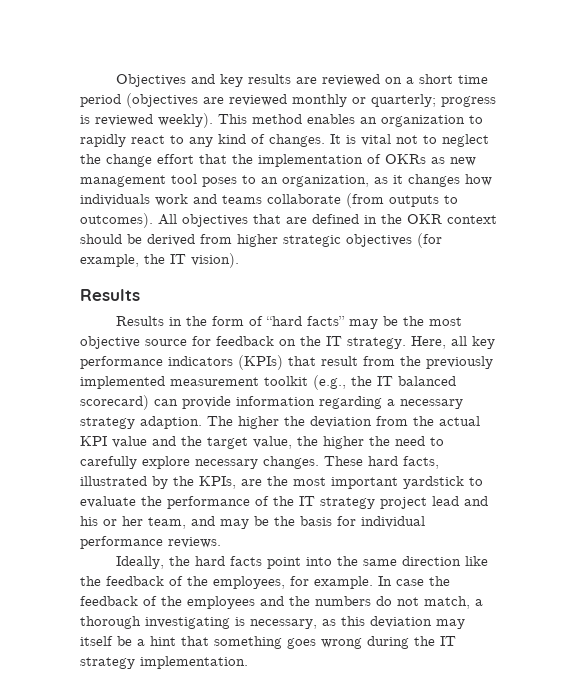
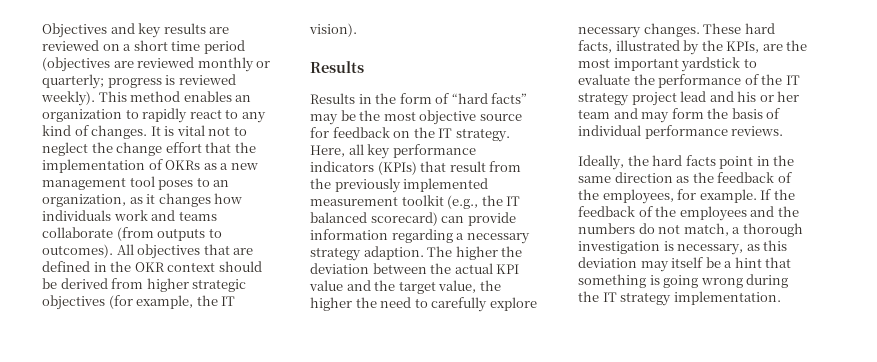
- It is vital not to neglect the change effort that the implementation of OKRs as new management tool poses to an organization, as it changes how individuals work and teams collaborate (from outputs to outcomes).
+ It is vital not to neglect the change effort that the implementation of OKRs as a new management tool poses to an organization, as it changes how individuals work and teams collaborate (from outputs to outcomes).
- The higher the deviation from the actual KPI value and the target value, the higher the need to carefully explore necessary changes.
+ The higher the deviation between the actual KPI value and the target value, the higher the need to carefully explore necessary changes.
- These hard facts, illustrated by the KPIs, are the most important yardstick to evaluate the performance of the IT strategy project lead and his or her team, and may be the basis for individual performance reviews.
+ These hard facts, illustrated by the KPIs, are the most important yardstick to evaluate the performance of the IT strategy project lead and his or her team and may form the basis of individual performance reviews.
- Ideally, the hard facts point into the same direction like the feedback of the employees, for example.
+ Ideally, the hard facts point in the same direction as the feedback of the employees, for example.
- In case the feedback of the employees and the numbers do not match, a thorough investigating is necessary, as this deviation may itself be a hint that something goes wrong during the IT strategy implementation.
+ If the feedback of the employees and the numbers do not match, a thorough investigation is necessary, as this deviation may itself be a hint that something is going wrong during the IT strategy implementation.

